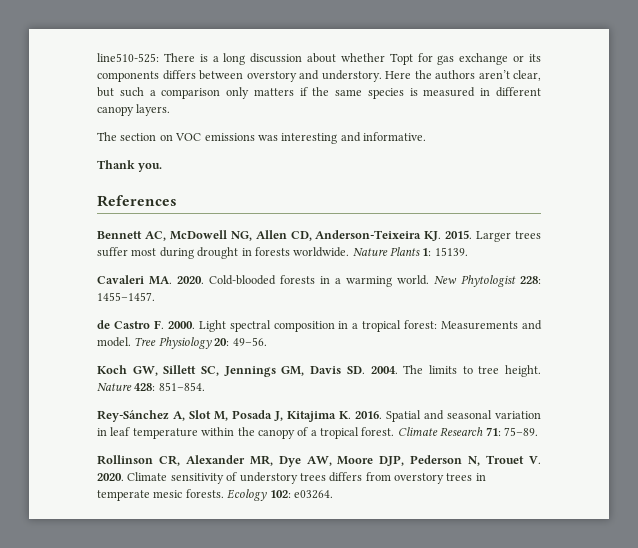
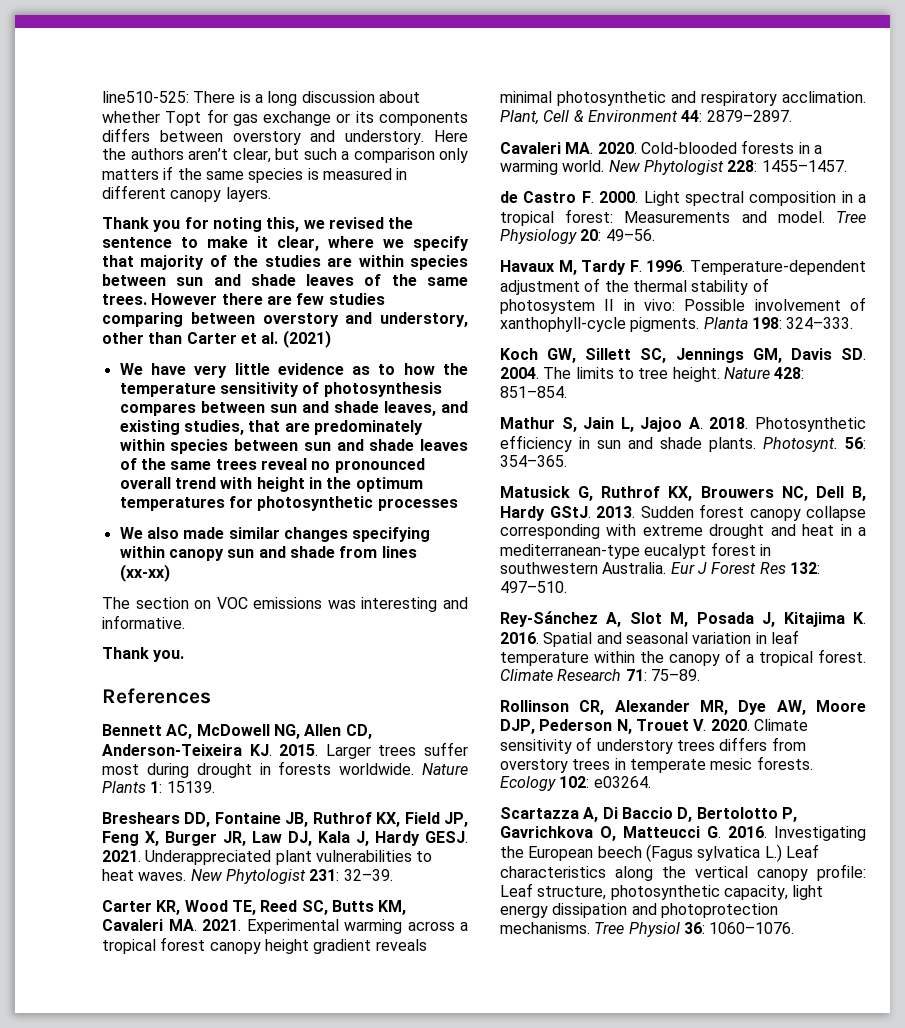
+ Thank you for noting this, we revised the sentence to make it clear, where we specify that majority of the studies are within species between sun and shade leaves of the same trees. However there are few studies comparing between overstory and understory, other than Carter et al. (2021)
+ We have very little evidence as to how the temperature sensitivity of photosynthesis compares between sun and shade leaves, and existing studies, that are predominately within species between sun and shade leaves of the same trees reveal no pronounced overall trend with height in the optimum temperatures for photosynthetic processes
+ We also made similar changes specifying within canopy sun and shade from lines (xx-xx)
+ Breshears DD, Fontaine JB, Ruthrof KX, Field JP, Feng X, Burger JR, Law DJ, Kala J, Hardy GESJ. 2021. Underappreciated plant vulnerabilities to heat waves. New Phytologist 231: 32–39.
+ Carter KR, Wood TE, Reed SC, Butts KM, Cavaleri MA. 2021. Experimental warming across a tropical forest canopy height gradient reveals minimal photosynthetic and respiratory acclimation. Plant, Cell & Environment 44: 2879–2897.
+ Havaux M, Tardy F. 1996. Temperature-dependent adjustment of the thermal stability of photosystem II in vivo: Possible involvement of xanthophyll-cycle pigments. Planta 198: 324–333.
+ Mathur S, Jain L, Jajoo A. 2018. Photosynthetic efficiency in sun and shade plants. Photosynt. 56: 354–365.
+ Matusick G, Ruthrof KX, Brouwers NC, Dell B, Hardy GStJ. 2013. Sudden forest canopy collapse corresponding with extreme drought and heat in a mediterranean-type eucalypt forest in southwestern Australia. Eur J Forest Res 132: 497–510.
+ Scartazza A, Di Baccio D, Bertolotto P, Gavrichkova O, Matteucci G. 2016. Investigating the European beech (Fagus sylvatica L.) Leaf characteristics along the vertical canopy profile: Leaf structure, photosynthetic capacity, light energy dissipation and photoprotection mechanisms. Tree Physiol 36: 1060–1076.

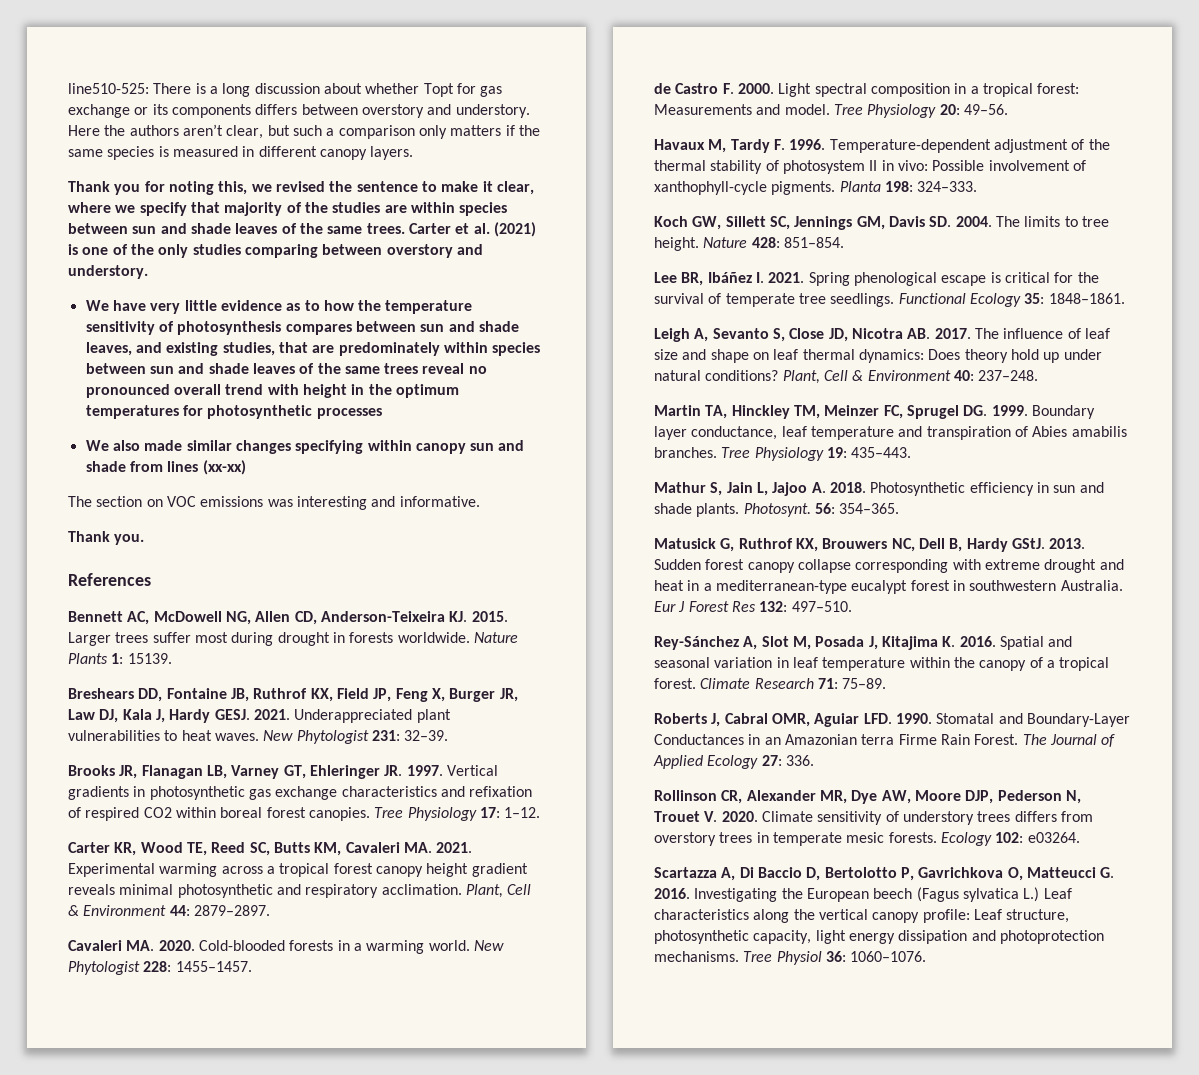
- However there are few studies comparing between overstory and understory, other than Carter et al. (2021)
+ Carter et al. (2021) is one of the only studies comparing between overstory and understory.
+ Brooks JR, Flanagan LB, Varney GT, Ehleringer JR. 1997. Vertical gradients in photosynthetic gas exchange characteristics and refixation of respired CO2 within boreal forest canopies. Tree Physiology 17: 1–12.
+ Lee BR, Ibáñez I. 2021. Spring phenological escape is critical for the survival of temperate tree seedlings. Functional Ecology 35: 1848–1861.
+ Leigh A, Sevanto S, Close JD, Nicotra AB. 2017. The influence of leaf size and shape on leaf thermal dynamics: Does theory hold up under natural conditions? Plant, Cell & Environment 40: 237–248.
+ Martin TA, Hinckley TM, Meinzer FC, Sprugel DG. 1999. Boundary layer conductance, leaf temperature and transpiration of Abies amabilis branches. Tree Physiology 19: 435–443.
+ Roberts J, Cabral OMR, Aguiar LFD. 1990. Stomatal and Boundary-Layer Conductances in an Amazonian terra Firme Rain Forest. The Journal of Applied Ecology 27: 336.

